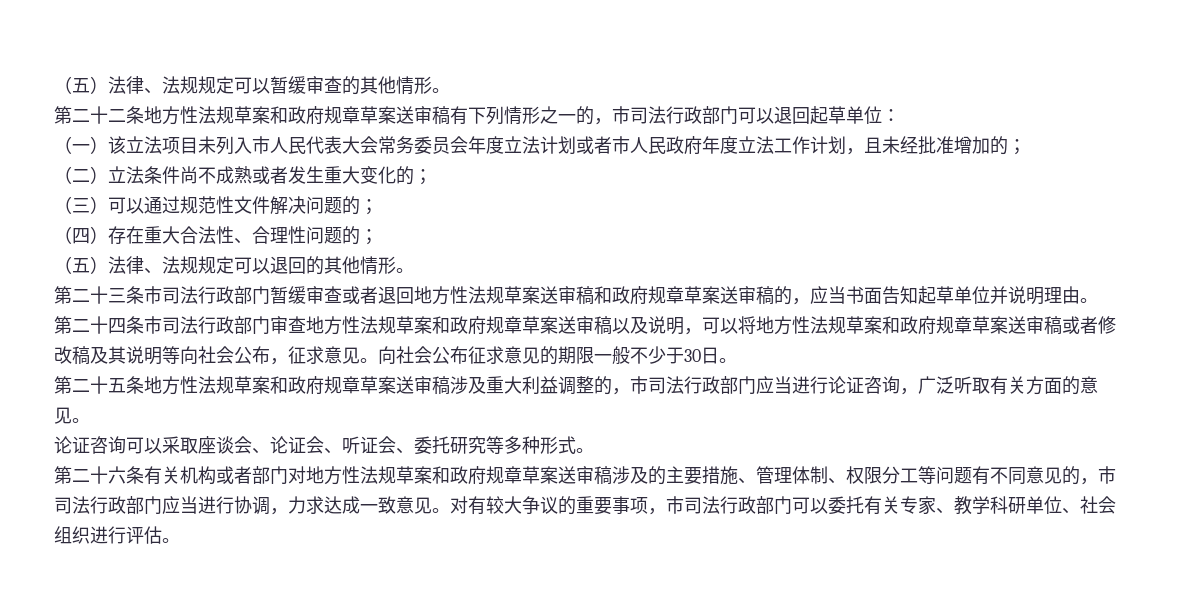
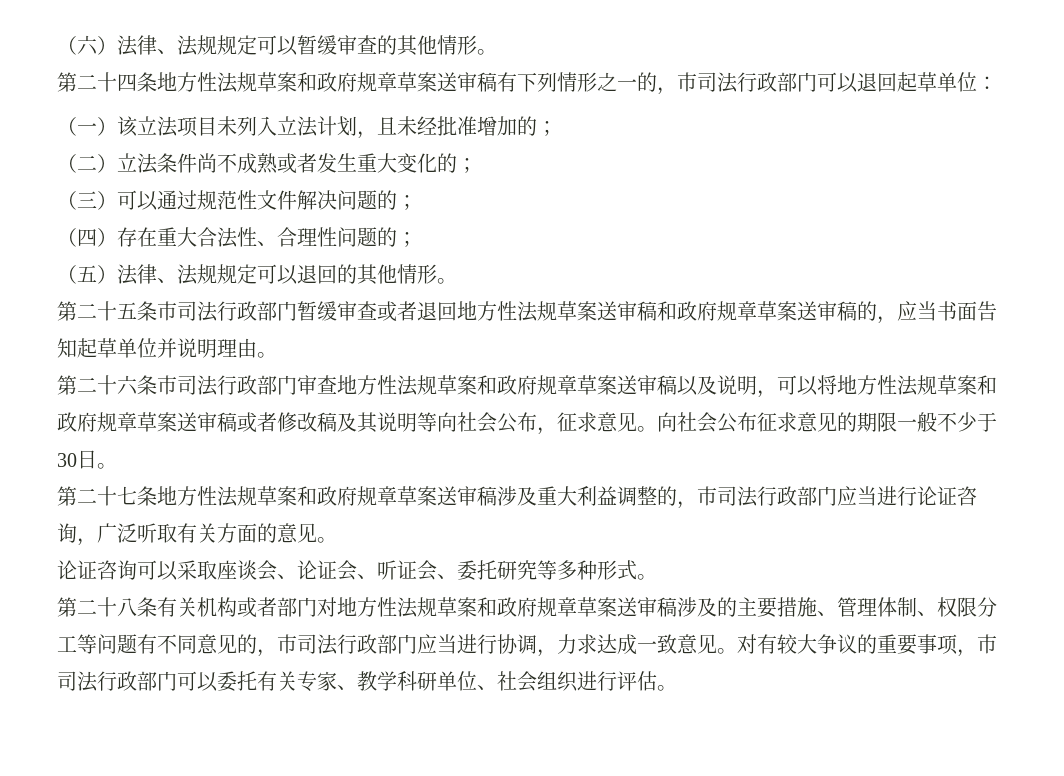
- （五）法律、法规规定可以暂缓审查的其他情形。
+ （六）法律、法规规定可以暂缓审查的其他情形。
- 第二十二条地方性法规草案和政府规章草案送审稿有下列情形之一的，市司法行政部门可以退回起草单位：
+ 第二十四条地方性法规草案和政府规章草案送审稿有下列情形之一的，市司法行政部门可以退回起草单位：
- （一）该立法项目未列入市人民代表大会常务委员会年度立法计划或者市人民政府年度立法工作计划，且未经批准增加的；
+ （一）该立法项目未列入立法计划，且未经批准增加的；
- 第二十三条市司法行政部门暂缓审查或者退回地方性法规草案送审稿和政府规章草案送审稿的，应当书面告知起草单位并说明理由。
+ 第二十五条市司法行政部门暂缓审查或者退回地方性法规草案送审稿和政府规章草案送审稿的，应当书面告知起草单位并说明理由。
- 第二十四条市司法行政部门审查地方性法规草案和政府规章草案送审稿以及说明，可以将地方性法规草案和政府规章草案送审稿或者修改稿及其说明等向社会公布，征求意见。
+ 第二十六条市司法行政部门审查地方性法规草案和政府规章草案送审稿以及说明，可以将地方性法规草案和政府规章草案送审稿或者修改稿及其说明等向社会公布，征求意见。
- 第二十五条地方性法规草案和政府规章草案送审稿涉及重大利益调整的，市司法行政部门应当进行论证咨询，广泛听取有关方面的意见。
+ 第二十七条地方性法规草案和政府规章草案送审稿涉及重大利益调整的，市司法行政部门应当进行论证咨询，广泛听取有关方面的意见。
- 第二十六条有关机构或者部门对地方性法规草案和政府规章草案送审稿涉及的主要措施、管理体制、权限分工等问题有不同意见的，市司法行政部门应当进行协调，力求达成一致意见。
+ 第二十八条有关机构或者部门对地方性法规草案和政府规章草案送审稿涉及的主要措施、管理体制、权限分工等问题有不同意见的，市司法行政部门应当进行协调，力求达成一致意见。

